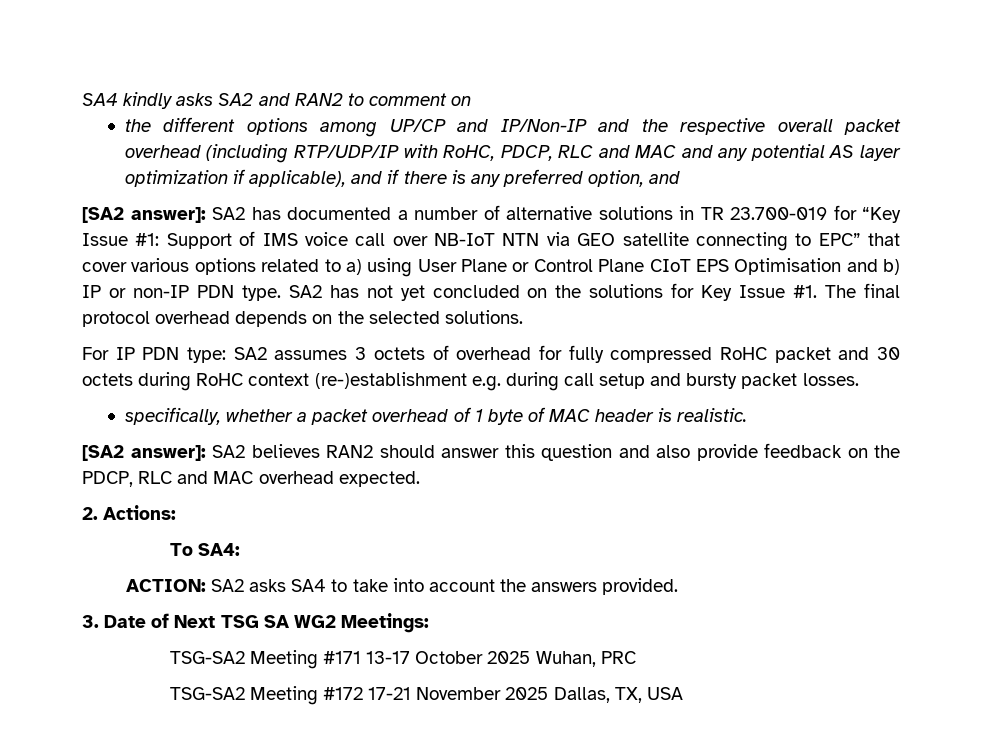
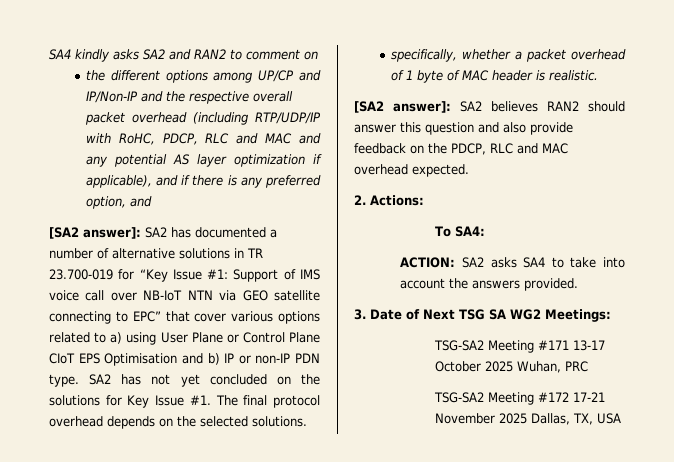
- For IP PDN type: SA2 assumes 3 octets of overhead for fully compressed RoHC packet and 30 octets during RoHC context (re-)establishment e.g. during call setup and bursty packet losses.

